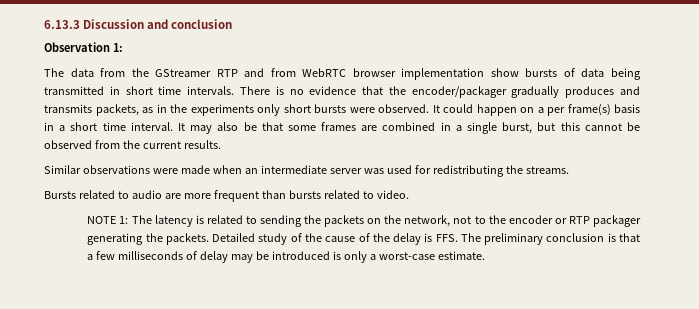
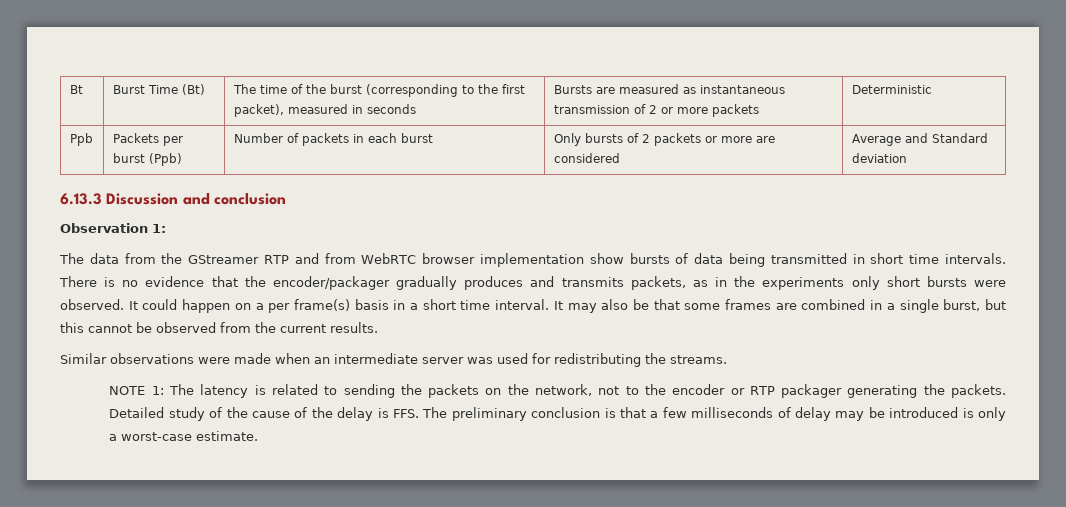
+ Bt | Burst Time (Bt) | The time of the burst (corresponding to the first packet), measured in seconds | Bursts are measured as instantaneous transmission of 2 or more packets | Deterministic
+ Ppb | Packets per burst (Ppb) | Number of packets in each burst | Only bursts of 2 packets or more are considered | Average and Standard deviation
- Bursts related to audio are more frequent than bursts related to video.

